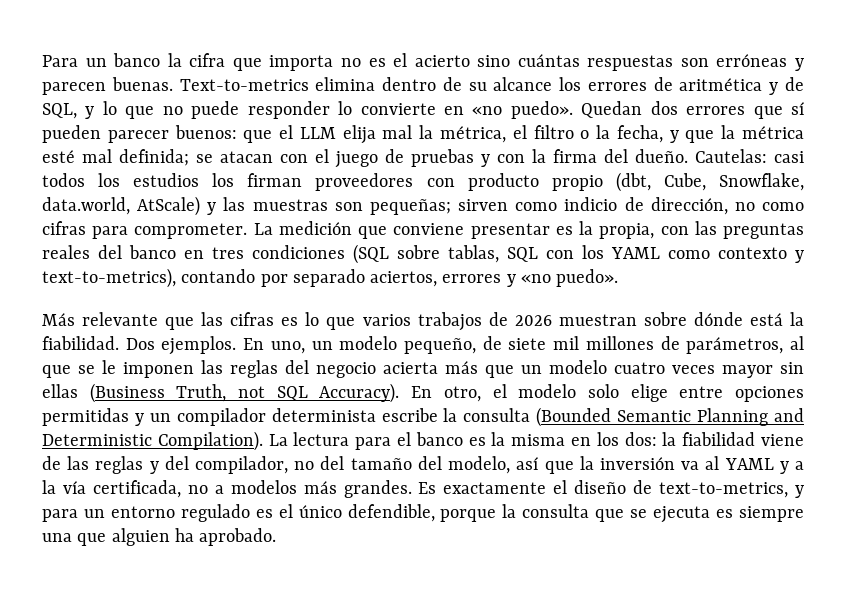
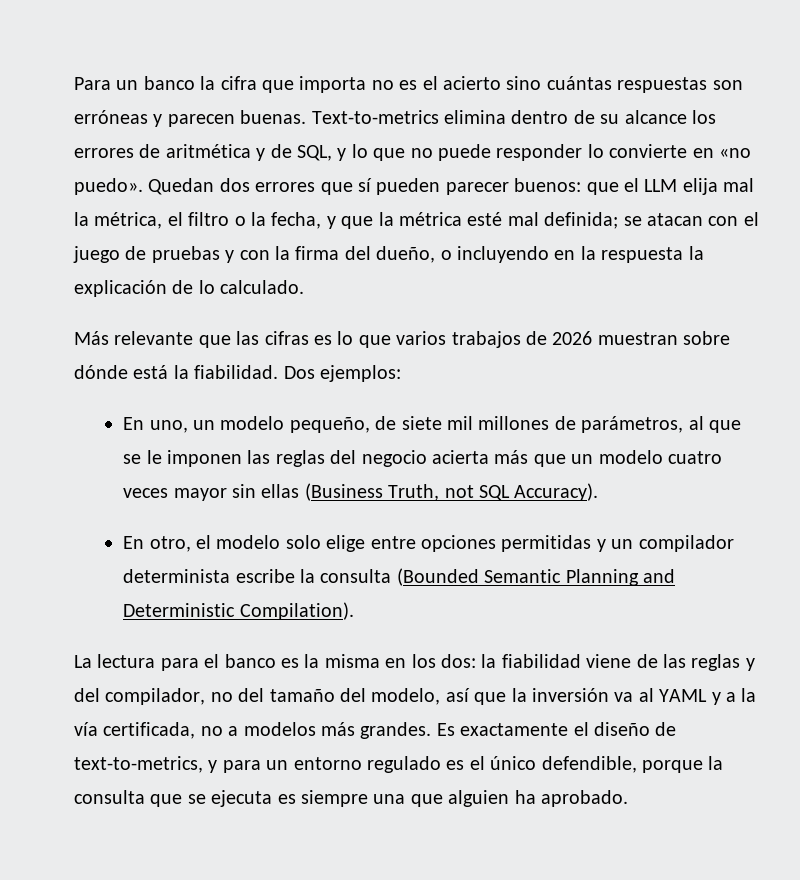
- Quedan dos errores que sí pueden parecer buenos: que el LLM elija mal la métrica, el filtro o la fecha, y que la métrica esté mal definida; se atacan con el juego de pruebas y con la firma del dueño. Cautelas: casi todos los estudios los firman proveedores con producto propio (dbt, Cube, Snowflake, data.world, AtScale) y las muestras son pequeñas; sirven como indicio de dirección, no como cifras para comprometer. La medición que conviene presentar es la propia, con las preguntas reales del banco en tres condiciones (SQL sobre tablas, SQL con los YAML como contexto y text-to-metrics), contando por separado aciertos, errores y «no puedo».
+ Quedan dos errores que sí pueden parecer buenos: que el LLM elija mal la métrica, el filtro o la fecha, y que la métrica esté mal definida; se atacan con el juego de pruebas y con la firma del dueño, o incluyendo en la respuesta la explicación de lo calculado.
- Dos ejemplos. En uno, un modelo pequeño, de siete mil millones de parámetros, al que se le imponen las reglas del negocio acierta más que un modelo cuatro veces mayor sin ellas (Business Truth, not SQL Accuracy). En otro, el modelo solo elige entre opciones permitidas y un compilador determinista escribe la consulta (Bounded Semantic Planning and Deterministic Compilation). La lectura para el banco es la misma en los dos:
+ Dos ejemplos:
+ En uno, un modelo pequeño, de siete mil millones de parámetros, al que se le imponen las reglas del negocio acierta más que un modelo cuatro veces mayor sin ellas (Business Truth, not SQL Accuracy).
+ En otro, el modelo solo elige entre opciones permitidas y un compilador determinista escribe la consulta (Bounded Semantic Planning and Deterministic Compilation).
+ La lectura para el banco es la misma en los dos:

